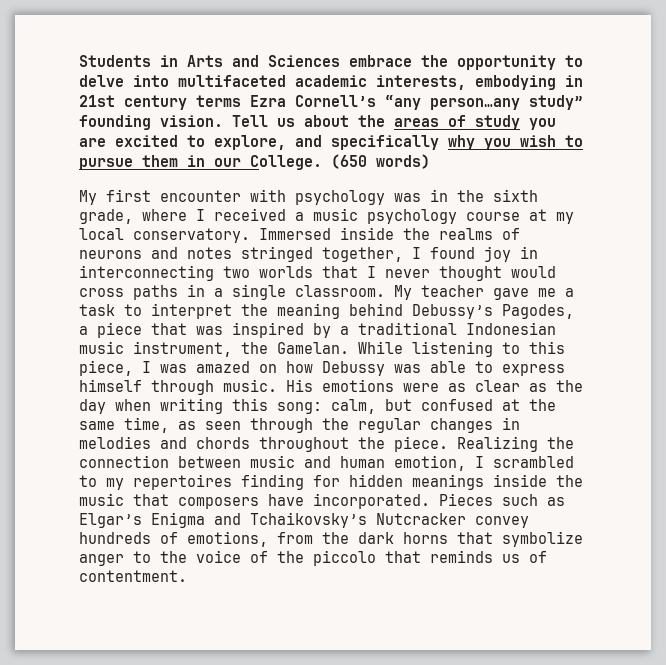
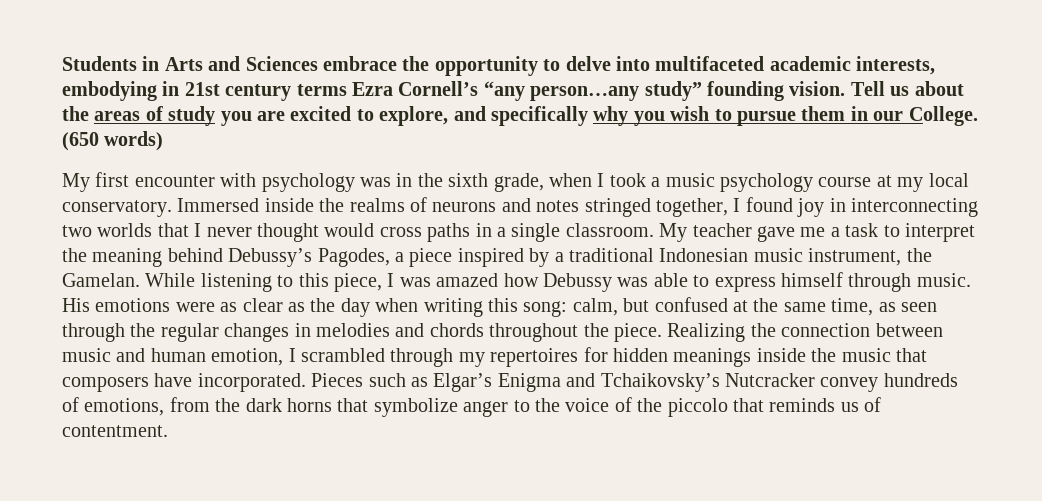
- My first encounter with psychology was in the sixth grade, where I received a music psychology course at my local conservatory.
+ My first encounter with psychology was in the sixth grade, when I took a music psychology course at my local conservatory.
- My teacher gave me a task to interpret the meaning behind Debussy’s Pagodes, a piece that was inspired by a traditional Indonesian music instrument, the Gamelan.
+ My teacher gave me a task to interpret the meaning behind Debussy’s Pagodes, a piece inspired by a traditional Indonesian music instrument, the Gamelan.
- While listening to this piece, I was amazed on how Debussy was able to express himself through music.
+ While listening to this piece, I was amazed how Debussy was able to express himself through music.
- Realizing the connection between music and human emotion, I scrambled to my repertoires finding for hidden meanings inside the music that composers have incorporated.
+ Realizing the connection between music and human emotion, I scrambled through my repertoires for hidden meanings inside the music that composers have incorporated.

